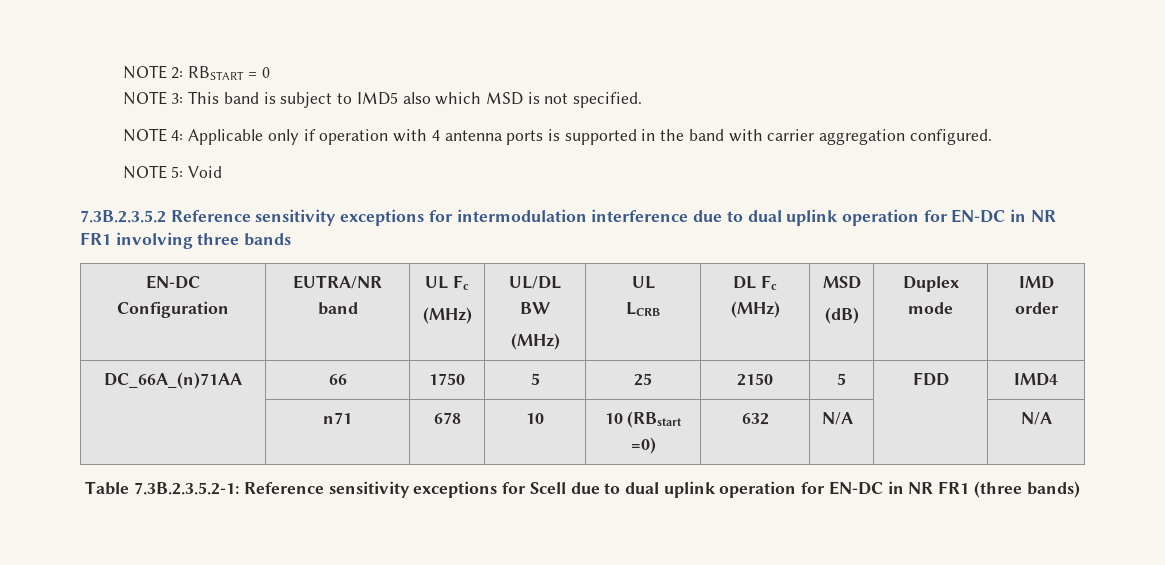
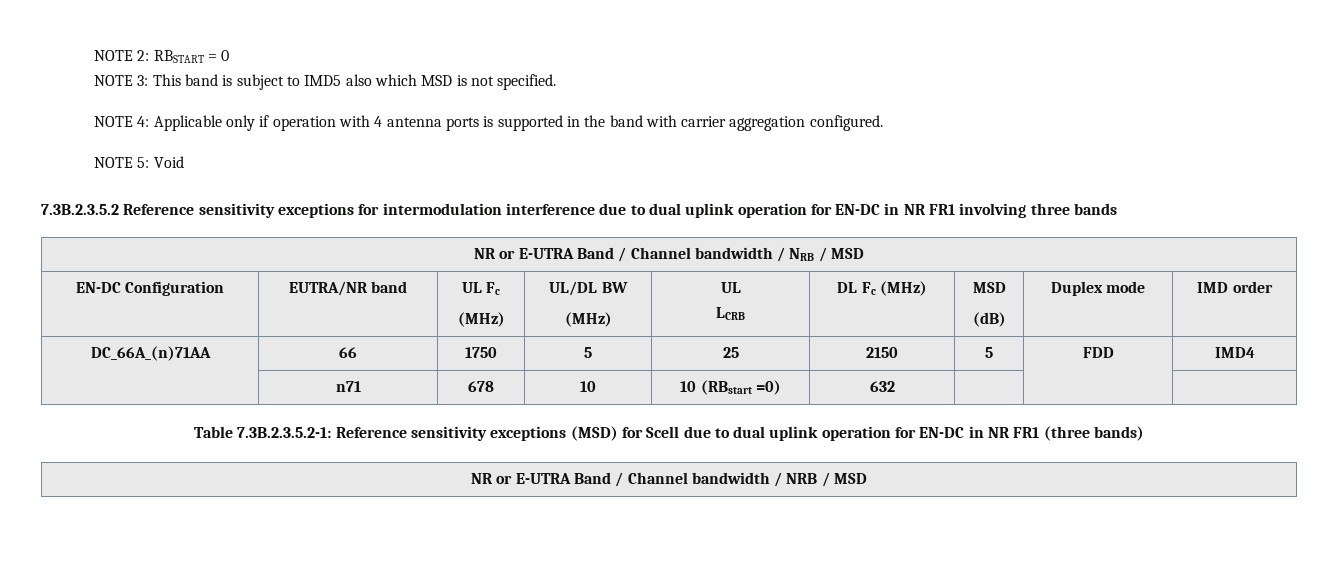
  7.3B.2.3.5.2 Reference sensitivity exceptions for intermodulation interference due to dual uplink operation for EN-DC in NR FR1 involving three bands
+ NR or E-UTRA Band / Channel bandwidth / NRB / MSD
- | n71 | 678 | 10 | 10 (RBstart =0) | 632 | N/A | | N/A
+ | n71 | 678 | 10 | 10 (RBstart =0) | 632 | | |
- Table 7.3B.2.3.5.2-1: Reference sensitivity exceptions for Scell due to dual uplink operation for EN-DC in NR FR1 (three bands)
+ Table 7.3B.2.3.5.2-1: Reference sensitivity exceptions (MSD) for Scell due to dual uplink operation for EN-DC in NR FR1 (three bands)
+ NR or E-UTRA Band / Channel bandwidth / NRB / MSD

